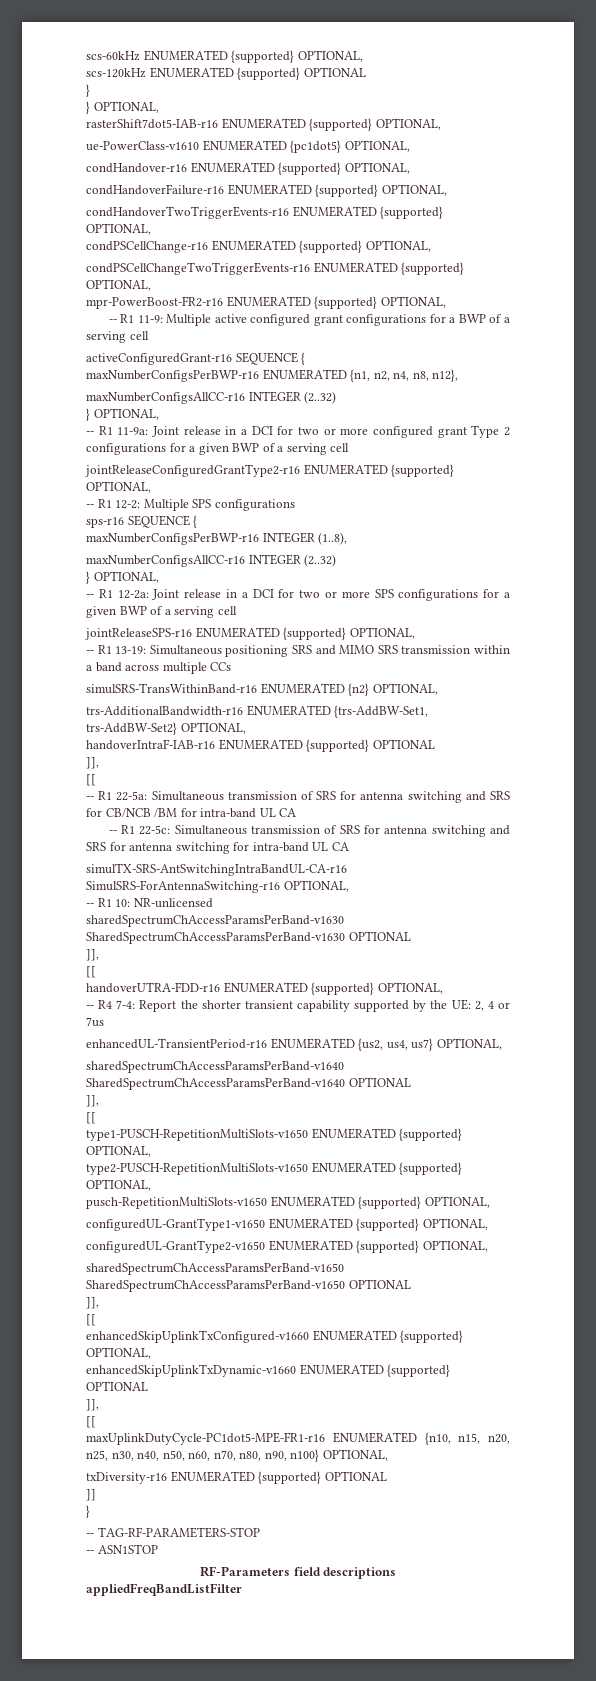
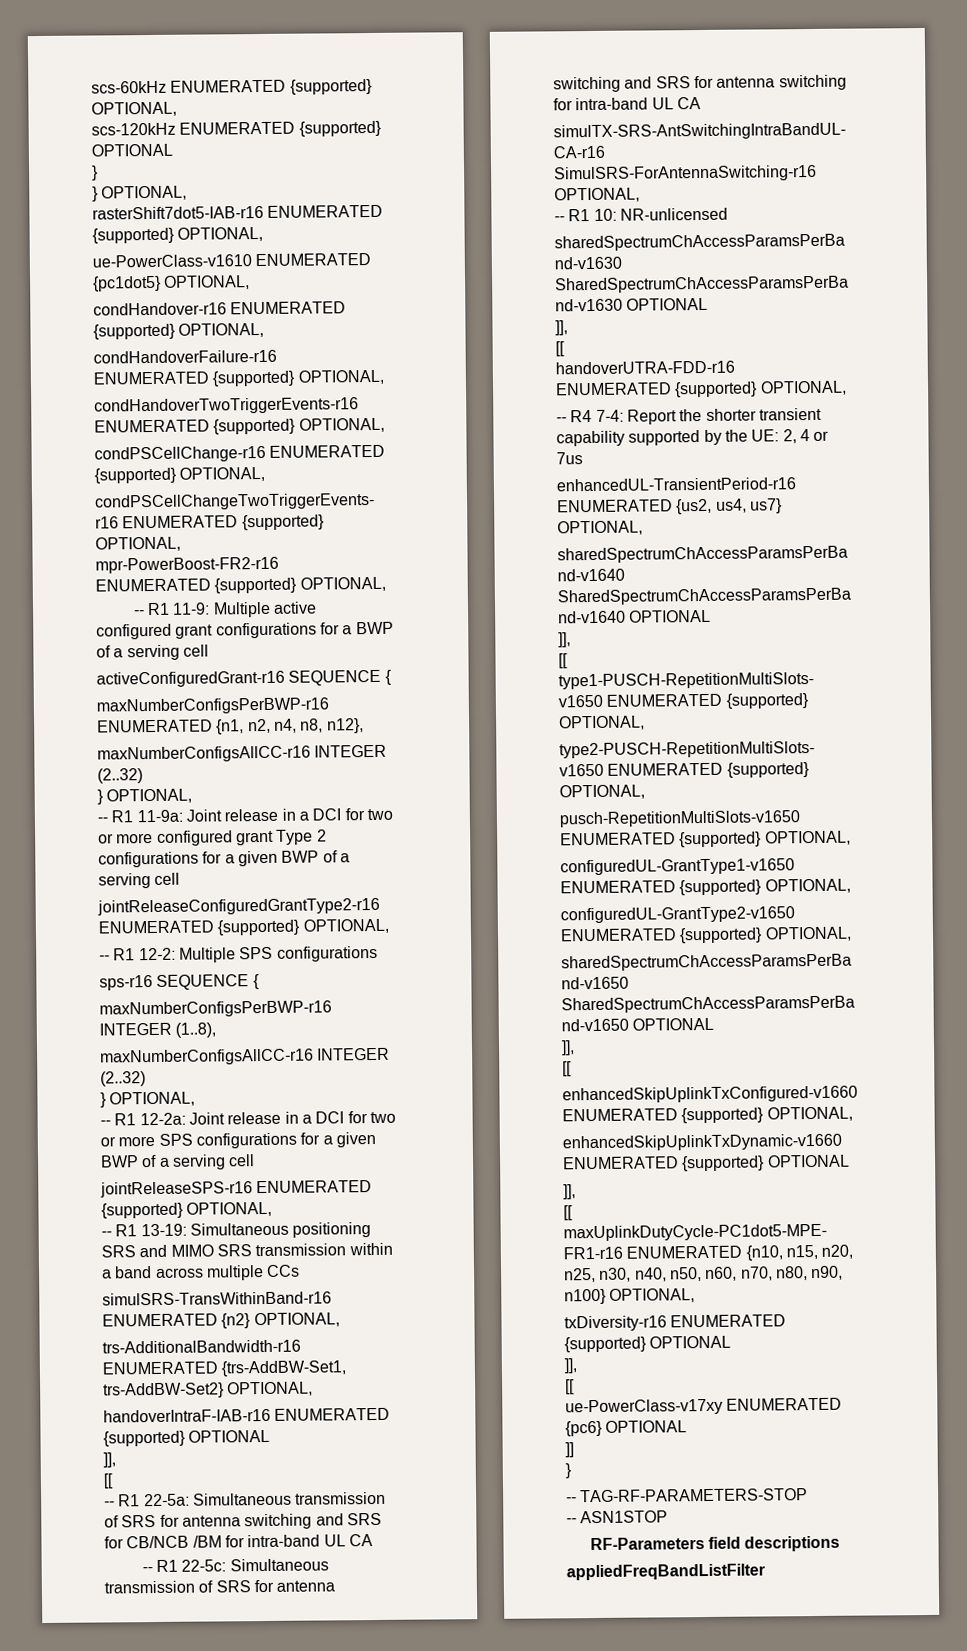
  txDiversity-r16 ENUMERATED {supported} OPTIONAL
+ ]],
+ [[
+ ue-PowerClass-v17xy ENUMERATED {pc6} OPTIONAL

